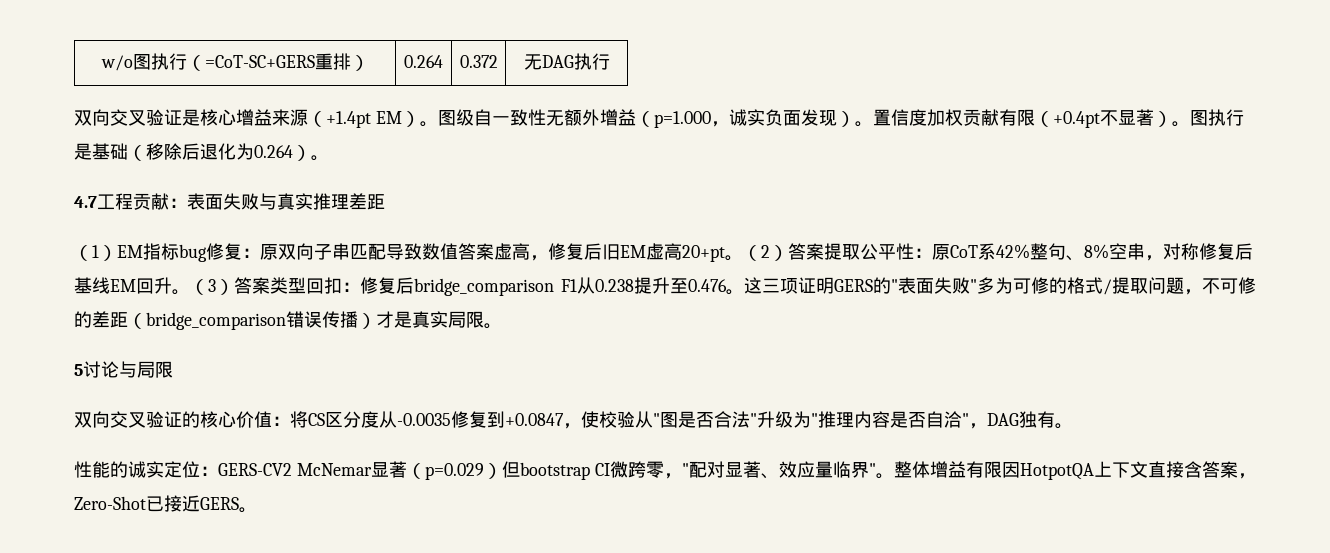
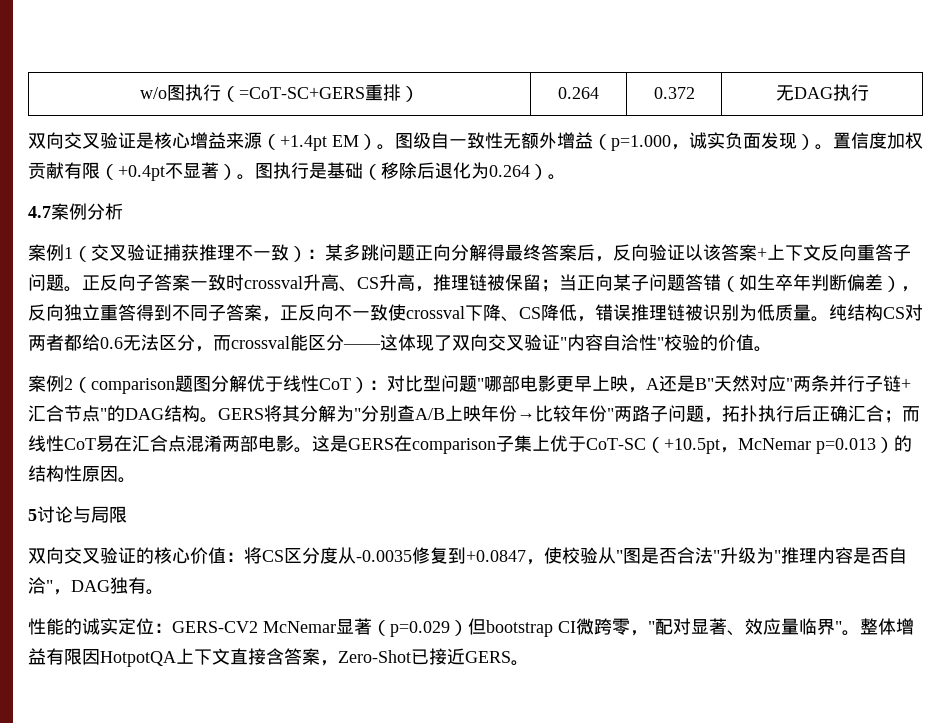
- 4.7工程贡献：表面失败与真实推理差距
- （1）EM指标bug修复：原双向子串匹配导致数值答案虚高，修复后旧EM虚高20+pt。（2）答案提取公平性：原CoT系42%整句、8%空串，对称修复后基线EM回升。（3）答案类型回扣：修复后bridge_comparison F1从0.238提升至0.476。这三项证明GERS的"表面失败"多为可修的格式/提取问题，不可修的差距（bridge_comparison错误传播）才是真实局限。
+ 4.7案例分析
+ 案例1（交叉验证捕获推理不一致）：某多跳问题正向分解得最终答案后，反向验证以该答案+上下文反向重答子问题。正反向子答案一致时crossval升高、CS升高，推理链被保留；当正向某子问题答错（如生卒年判断偏差），反向独立重答得到不同子答案，正反向不一致使crossval下降、CS降低，错误推理链被识别为低质量。纯结构CS对两者都给0.6无法区分，而crossval能区分——这体现了双向交叉验证"内容自洽性"校验的价值。
+ 案例2（comparison题图分解优于线性CoT）：对比型问题"哪部电影更早上映，A还是B"天然对应"两条并行子链+汇合节点"的DAG结构。GERS将其分解为"分别查A/B上映年份→比较年份"两路子问题，拓扑执行后正确汇合；而线性CoT易在汇合点混淆两部电影。这是GERS在comparison子集上优于CoT-SC（+10.5pt，McNemar p=0.013）的结构性原因。

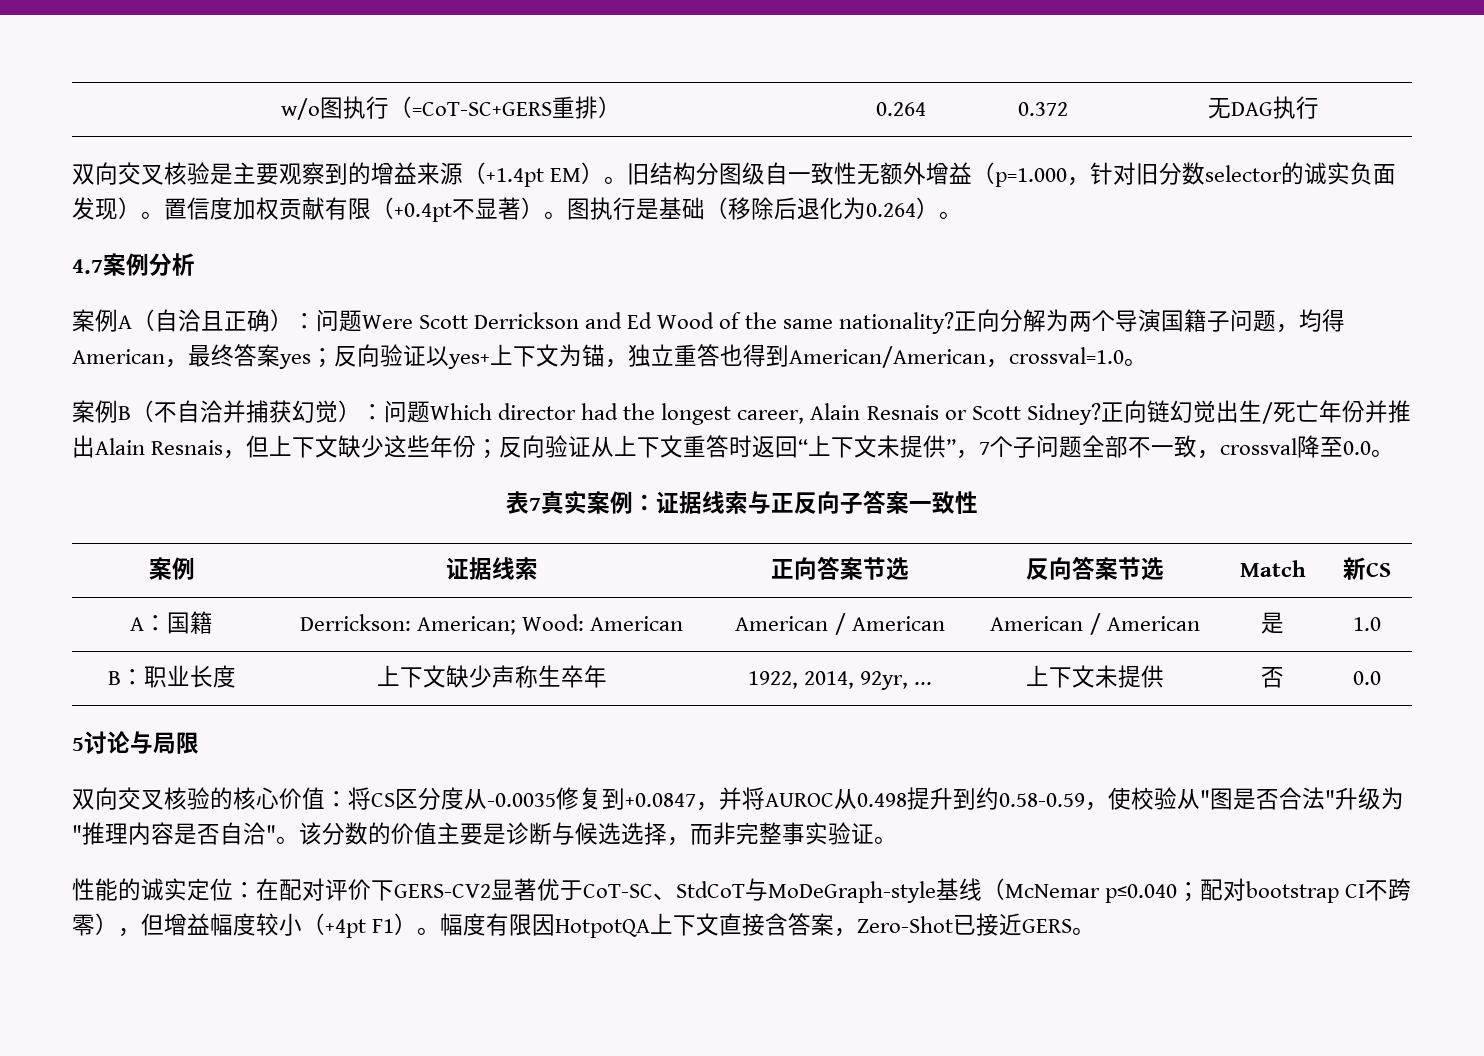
- 双向交叉验证是核心增益来源（+1.4pt EM）。
+ 双向交叉核验是主要观察到的增益来源（+1.4pt EM）。
- 图级自一致性无额外增益（p=1.000，诚实负面发现）。
+ 旧结构分图级自一致性无额外增益（p=1.000，针对旧分数selector的诚实负面发现）。
- 案例1（交叉验证捕获推理不一致）：某多跳问题正向分解得最终答案后，反向验证以该答案+上下文反向重答子问题。正反向子答案一致时crossval升高、CS升高，推理链被保留；当正向某子问题答错（如生卒年判断偏差），反向独立重答得到不同子答案，正反向不一致使crossval下降、CS降低，错误推理链被识别为低质量。纯结构CS对两者都给0.6无法区分，而crossval能区分——这体现了双向交叉验证"内容自洽性"校验的价值。
- 案例2（comparison题图分解优于线性CoT）：对比型问题"哪部电影更早上映，A还是B"天然对应"两条并行子链+汇合节点"的DAG结构。GERS将其分解为"分别查A/B上映年份→比较年份"两路子问题，拓扑执行后正确汇合；而线性CoT易在汇合点混淆两部电影。这是GERS在comparison子集上优于CoT-SC（+10.5pt，McNemar p=0.013）的结构性原因。
+ 案例A（自洽且正确）：问题Were Scott Derrickson and Ed Wood of the same nationality?正向分解为两个导演国籍子问题，均得American，最终答案yes；反向验证以yes+上下文为锚，独立重答也得到American/American，crossval=1.0。
+ 案例B（不自洽并捕获幻觉）：问题Which director had the longest career, Alain Resnais or Scott Sidney?正向链幻觉出生/死亡年份并推出Alain Resnais，但上下文缺少这些年份；反向验证从上下文重答时返回“上下文未提供”，7个子问题全部不一致，crossval降至0.0。
+ 表7真实案例：证据线索与正反向子答案一致性
+ 案例 | 证据线索 | 正向答案节选 | 反向答案节选 | Match | 新CS
+ A：国籍 | Derrickson: American; Wood: American | American / American | American / American | 是 | 1.0
+ B：职业长度 | 上下文缺少声称生卒年 | 1922, 2014, 92yr, ... | 上下文未提供 | 否 | 0.0
- 双向交叉验证的核心价值：将CS区分度从-0.0035修复到+0.0847，使校验从"图是否合法"升级为"推理内容是否自洽"，DAG独有。
+ 双向交叉核验的核心价值：将CS区分度从-0.0035修复到+0.0847，并将AUROC从0.498提升到约0.58-0.59，使校验从"图是否合法"升级为"推理内容是否自洽"。该分数的价值主要是诊断与候选选择，而非完整事实验证。
- 性能的诚实定位：GERS-CV2 McNemar显著（p=0.029）但bootstrap CI微跨零，"配对显著、效应量临界"。整体增益有限因HotpotQA上下文直接含答案，Zero-Shot已接近GERS。
+ 性能的诚实定位：在配对评价下GERS-CV2显著优于CoT-SC、StdCoT与MoDeGraph-style基线（McNemar p≤0.040；配对bootstrap CI不跨零），但增益幅度较小（+4pt F1）。幅度有限因HotpotQA上下文直接含答案，Zero-Shot已接近GERS。

